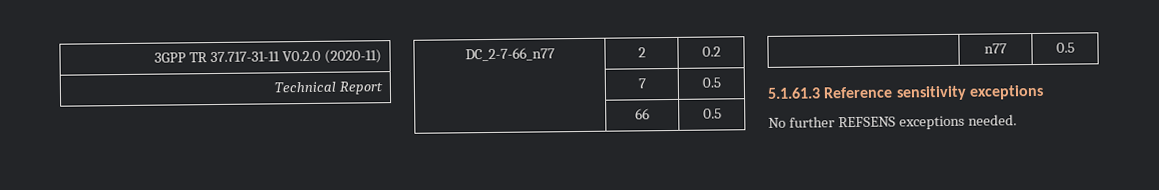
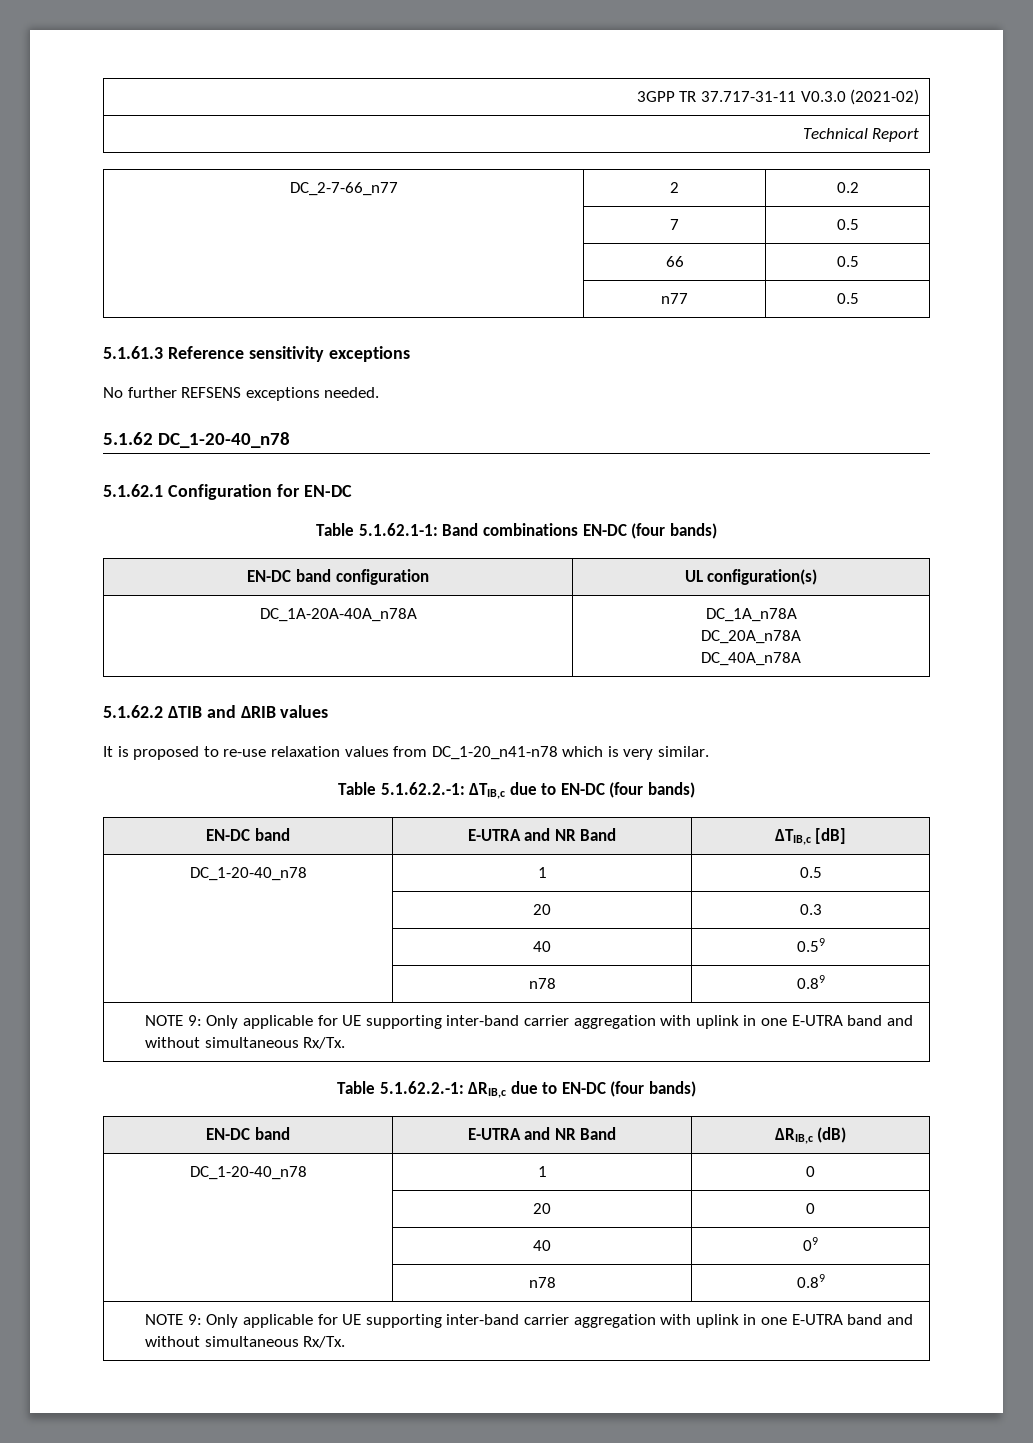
- 3GPP TR 37.717-31-11 V0.2.0 (2020-11)
+ 3GPP TR 37.717-31-11 V0.3.0 (2021-02)
+ 5.1.62 DC_1-20-40_n78
+ 5.1.62.1 Configuration for EN-DC
+ Table 5.1.62.1-1: Band combinations EN-DC (four bands)
+ EN-DC band configuration | UL configuration(s)
+ DC_1A-20A-40A_n78A | DC_1A_n78A
+ DC_20A_n78A
+ DC_40A_n78A
+ 5.1.62.2 ∆TIB and ∆RIB values
+ It is proposed to re-use relaxation values from DC_1-20_n41-n78 which is very similar.
+ Table 5.1.62.2.-1: ΔTIB,c due to EN-DC (four bands)
+ EN-DC band | E-UTRA and NR Band | ΔTIB,c [dB]
+ DC_1-20-40_n78 | 1 | 0.5
+ | 20 | 0.3
+ | 40 | 0.59
+ | n78 | 0.89
+ NOTE 9: Only applicable for UE supporting inter-band carrier aggregation with uplink in one E-UTRA band and without simultaneous Rx/Tx.
+ Table 5.1.62.2.-1: ΔRIB,c due to EN-DC (four bands)
+ EN-DC band | E-UTRA and NR Band | ΔRIB,c (dB)
+ DC_1-20-40_n78 | 1 | 0
+ | 20 | 0
+ | 40 | 09
+ | n78 | 0.89
+ NOTE 9: Only applicable for UE supporting inter-band carrier aggregation with uplink in one E-UTRA band and without simultaneous Rx/Tx.

